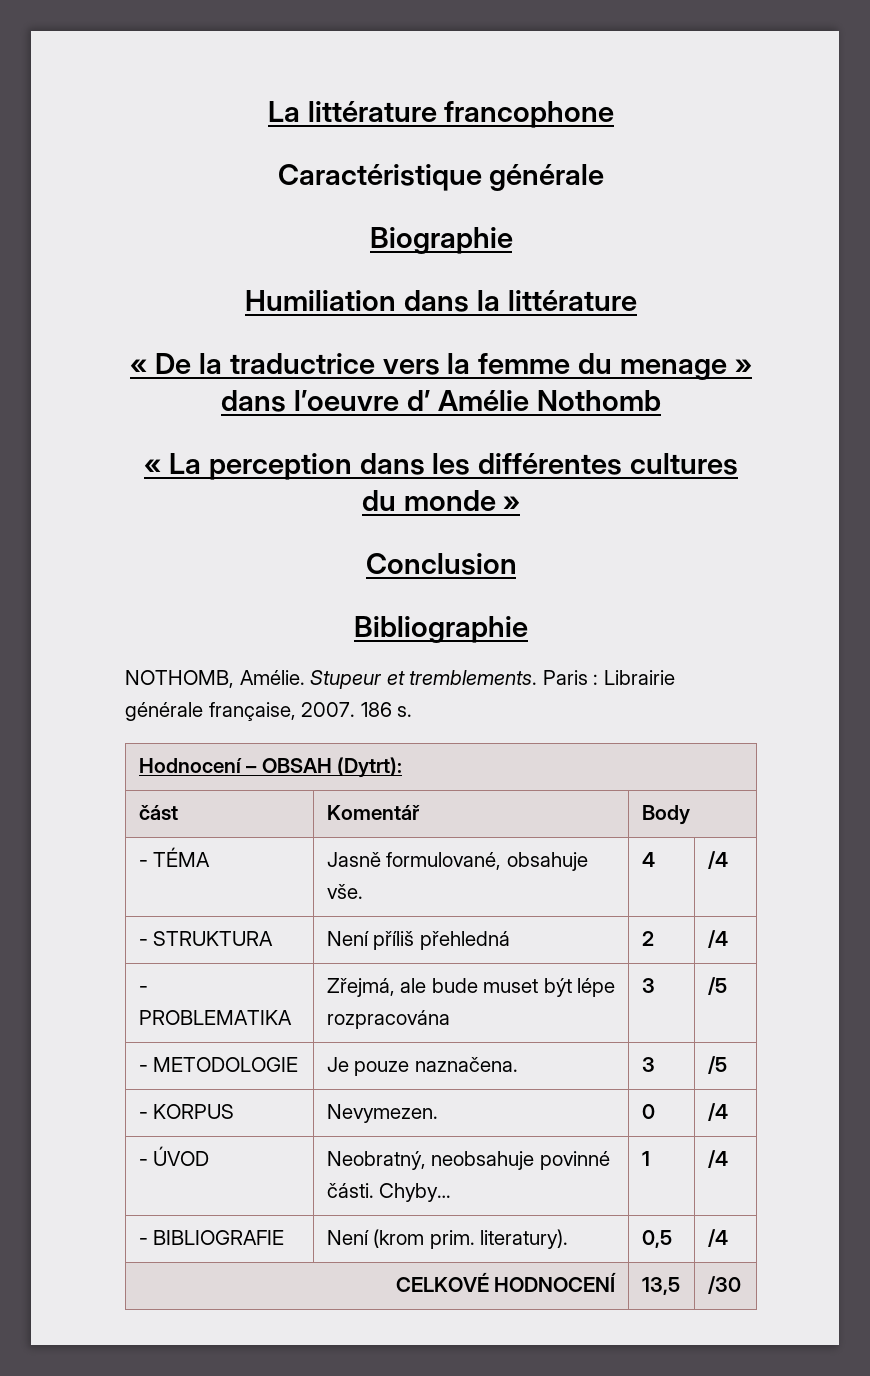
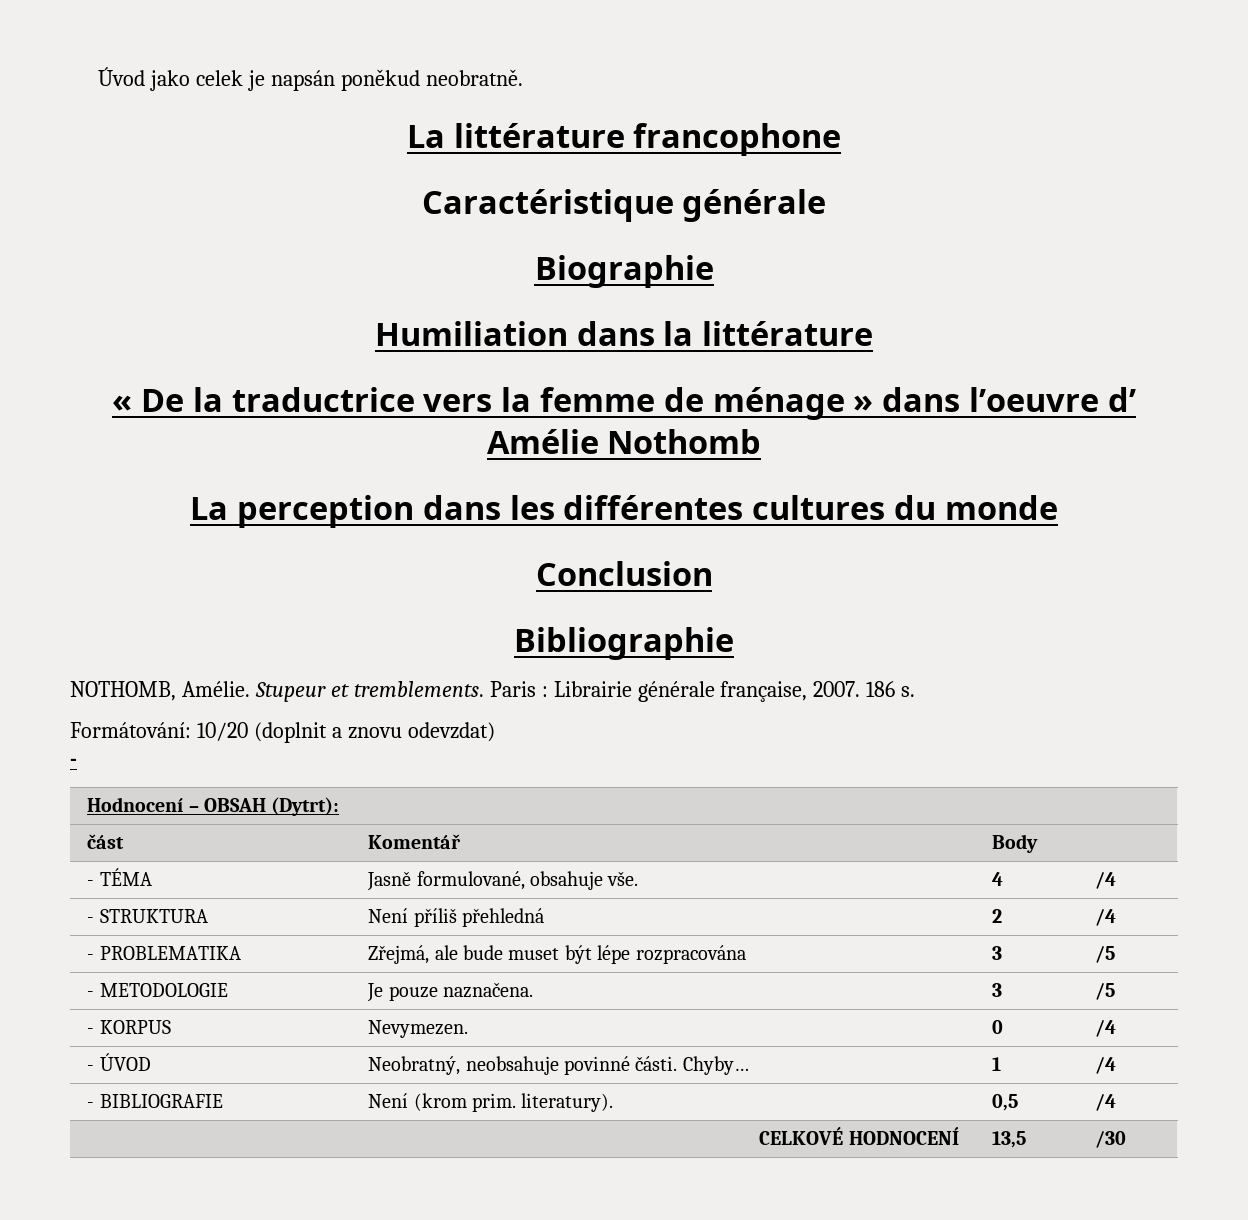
+ Úvod jako celek je napsán poněkud neobratně.
- « De la traductrice vers la femme du menage » dans l’oeuvre d’ Amélie Nothomb
+ « De la traductrice vers la femme de ménage » dans l’oeuvre d’ Amélie Nothomb
- « La perception dans les différentes cultures du monde »
+ La perception dans les différentes cultures du monde
+ Formátování: 10/20 (doplnit a znovu odevzdat)
+ -

